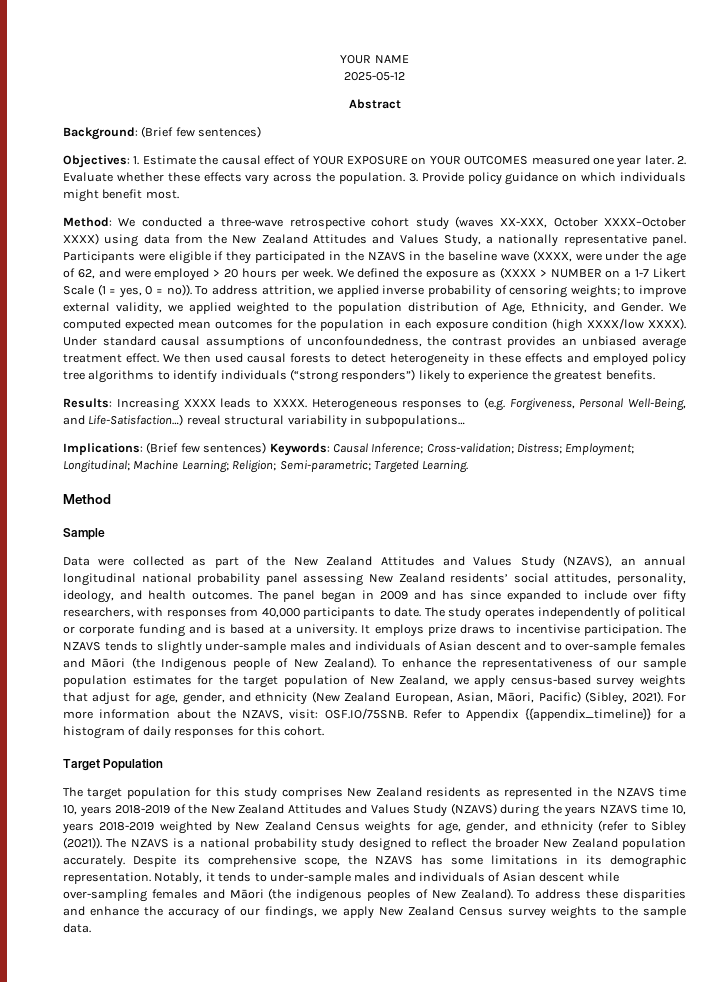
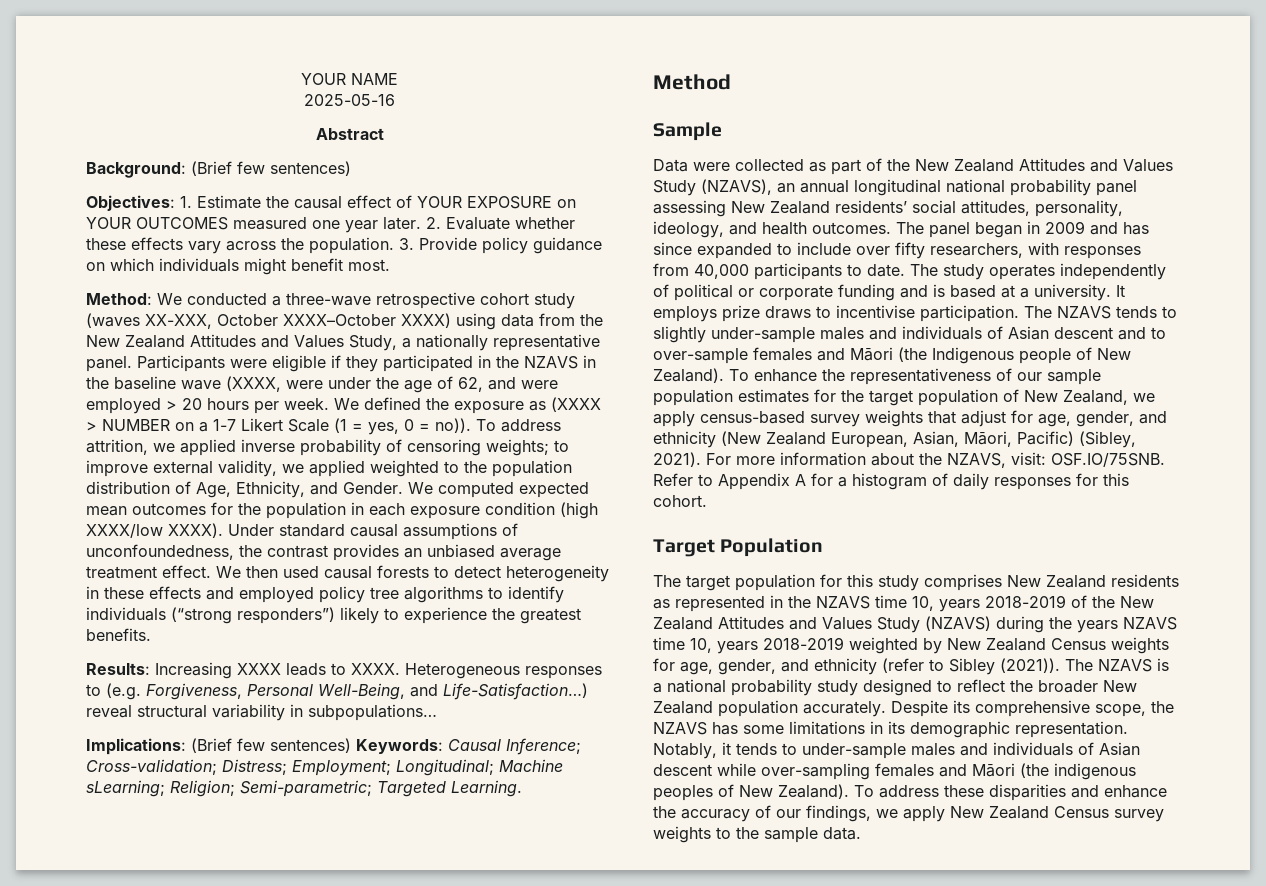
- 2025-05-12
+ 2025-05-16
- Implications: (Brief few sentences) Keywords: Causal Inference; Cross-validation; Distress; Employment; Longitudinal; Machine Learning; Religion; Semi-parametric; Targeted Learning.
+ Implications: (Brief few sentences) Keywords: Causal Inference; Cross-validation; Distress; Employment; Longitudinal; Machine sLearning; Religion; Semi-parametric; Targeted Learning.
- For more information about the NZAVS, visit: OSF.IO/75SNB. Refer to Appendix {{appendix_timeline}} for a histogram of daily responses for this cohort.
+ For more information about the NZAVS, visit: OSF.IO/75SNB. Refer to Appendix A for a histogram of daily responses for this cohort.

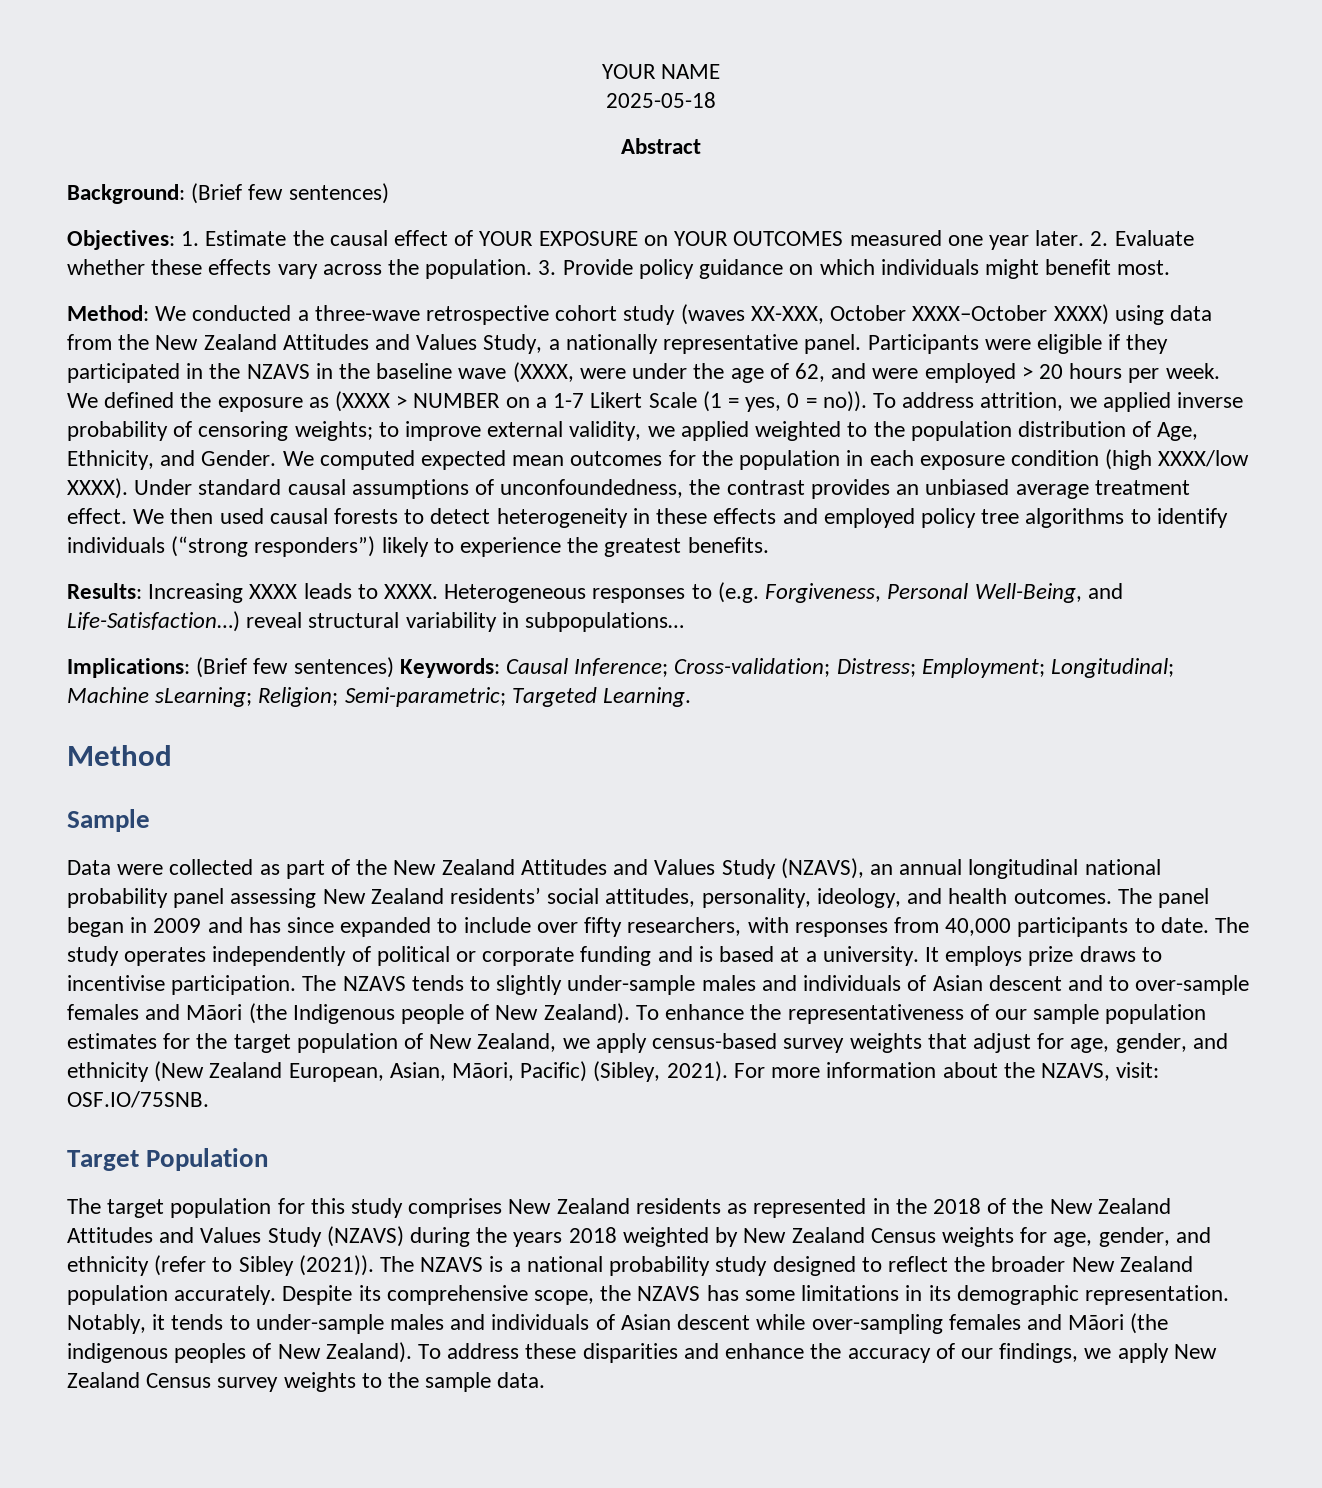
- 2025-05-16
+ 2025-05-18
- For more information about the NZAVS, visit: OSF.IO/75SNB. Refer to Appendix A for a histogram of daily responses for this cohort.
+ For more information about the NZAVS, visit: OSF.IO/75SNB.
- The target population for this study comprises New Zealand residents as represented in the NZAVS time 10, years 2018-2019 of the New Zealand Attitudes and Values Study (NZAVS) during the years NZAVS time 10, years 2018-2019 weighted by New Zealand Census weights for age, gender, and ethnicity (refer to Sibley (2021)).
+ The target population for this study comprises New Zealand residents as represented in the 2018 of the New Zealand Attitudes and Values Study (NZAVS) during the years 2018 weighted by New Zealand Census weights for age, gender, and ethnicity (refer to Sibley (2021)).

